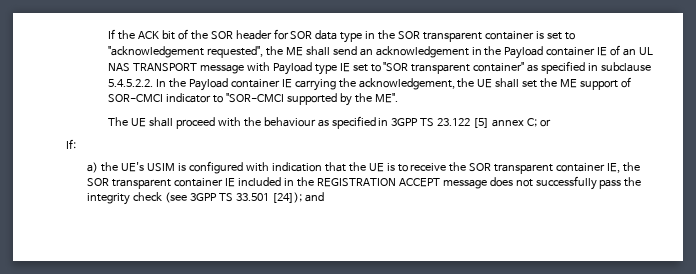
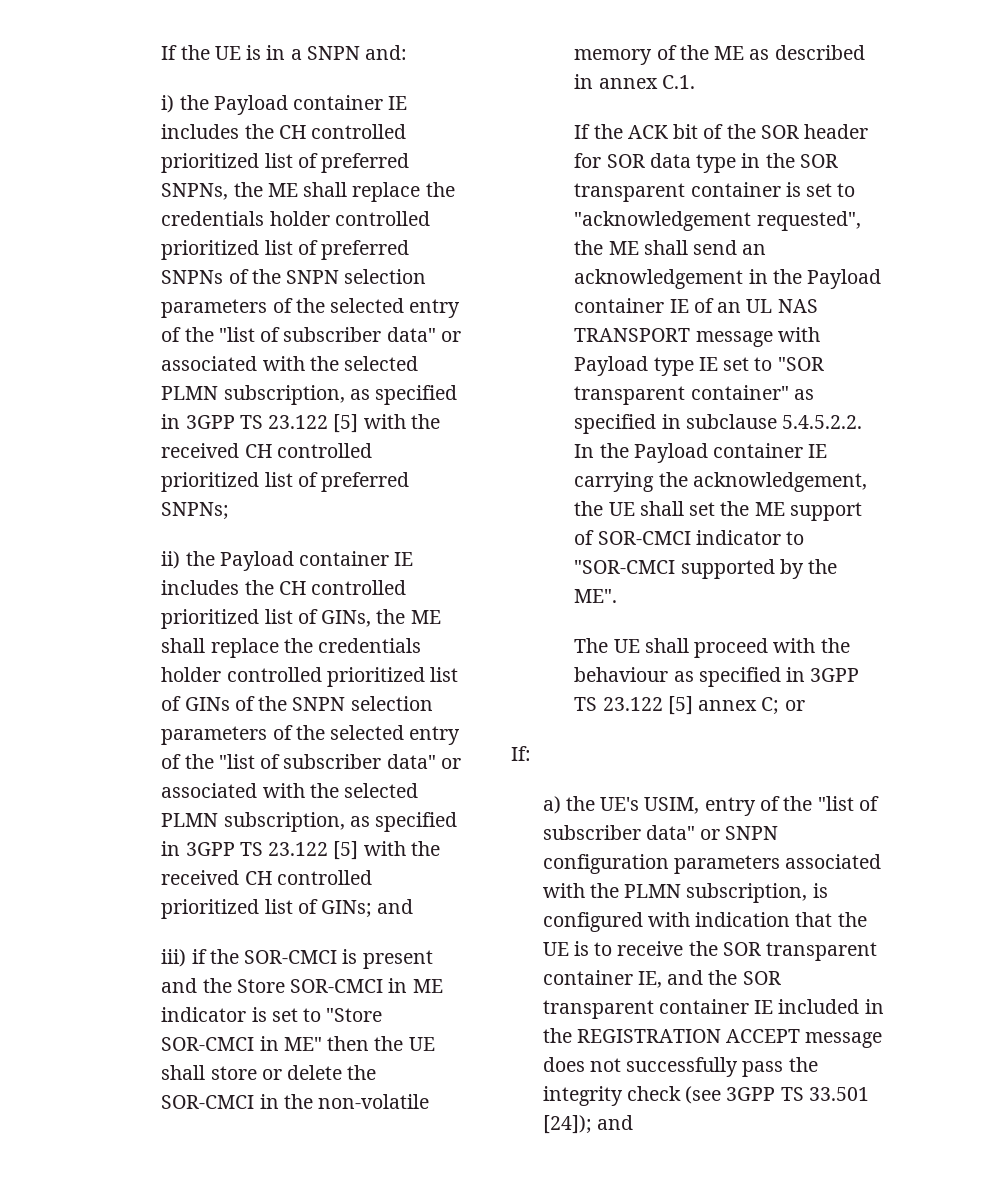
+ If the UE is in a SNPN and:
+ i) the Payload container IE includes the CH controlled prioritized list of preferred SNPNs, the ME shall replace the credentials holder controlled prioritized list of preferred SNPNs of the SNPN selection parameters of the selected entry of the "list of subscriber data" or associated with the selected PLMN subscription, as specified in 3GPP TS 23.122 [5] with the received CH controlled prioritized list of preferred SNPNs;
+ ii) the Payload container IE includes the CH controlled prioritized list of GINs, the ME shall replace the credentials holder controlled prioritized list of GINs of the SNPN selection parameters of the selected entry of the "list of subscriber data" or associated with the selected PLMN subscription, as specified in 3GPP TS 23.122 [5] with the received CH controlled prioritized list of GINs; and
+ iii) if the SOR-CMCI is present and the Store SOR-CMCI in ME indicator is set to "Store SOR-CMCI in ME" then the UE shall store or delete the SOR-CMCI in the non-volatile memory of the ME as described in annex C.1.
- a) the UE's USIM is configured with indication that the UE is to receive the SOR transparent container IE, the SOR transparent container IE included in the REGISTRATION ACCEPT message does not successfully pass the integrity check (see 3GPP TS 33.501 [24]); and
+ a) the UE's USIM, entry of the "list of subscriber data" or SNPN configuration parameters associated with the PLMN subscription, is configured with indication that the UE is to receive the SOR transparent container IE, and the SOR transparent container IE included in the REGISTRATION ACCEPT message does not successfully pass the integrity check (see 3GPP TS 33.501 [24]); and

